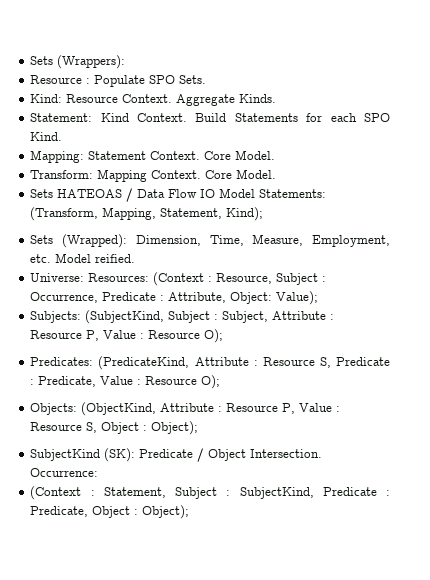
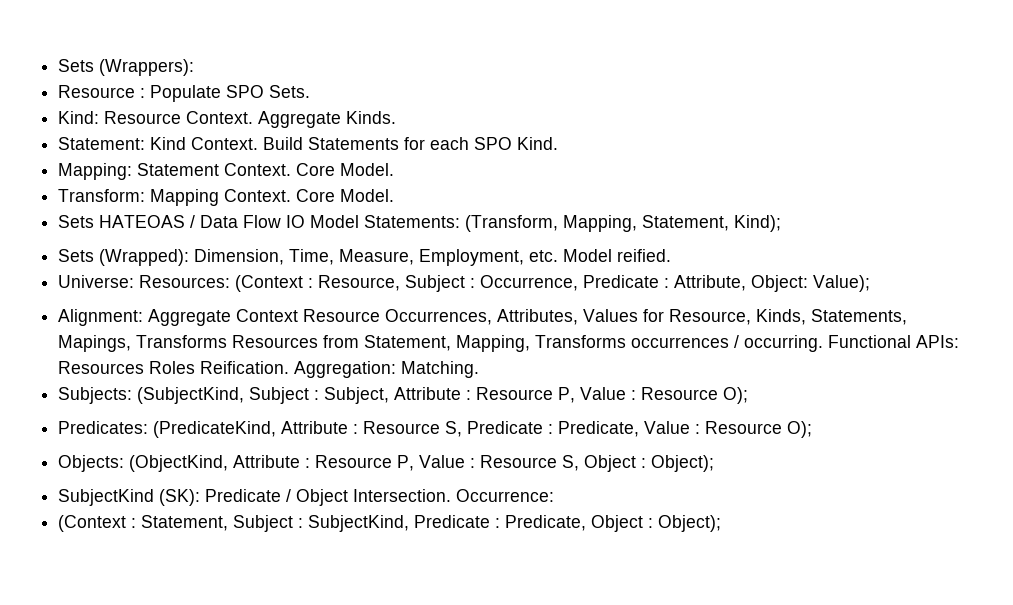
+ Alignment: Aggregate Context Resource Occurrences, Attributes, Values for Resource, Kinds, Statements, Mapings, Transforms Resources from Statement, Mapping, Transforms occurrences / occurring. Functional APIs: Resources Roles Reification. Aggregation: Matching.

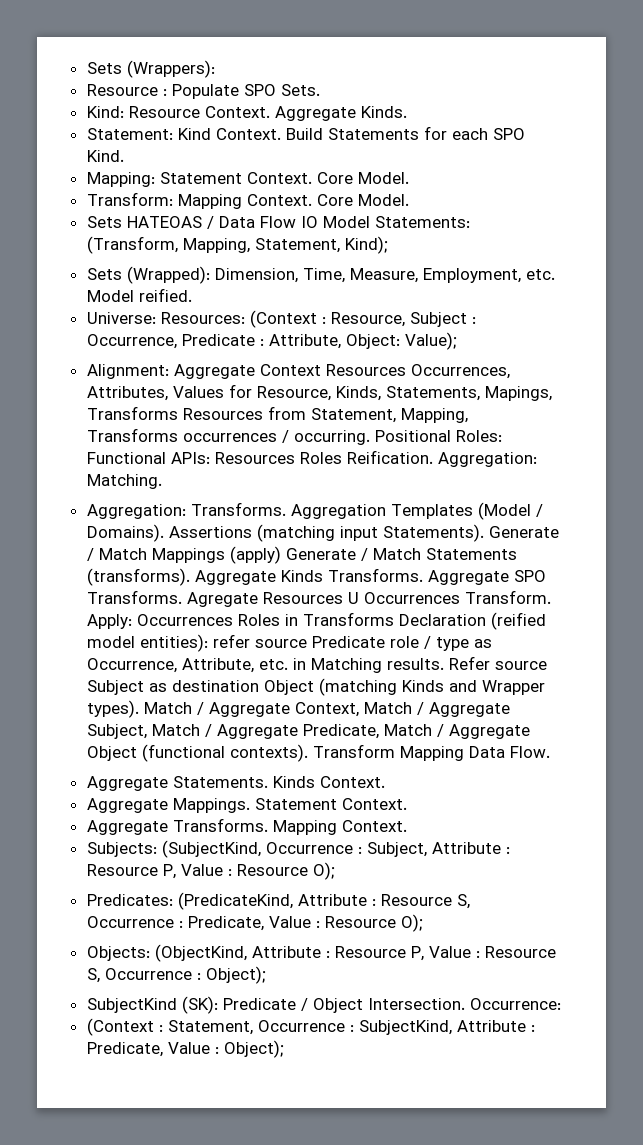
- Alignment: Aggregate Context Resource Occurrences, Attributes, Values for Resource, Kinds, Statements, Mapings, Transforms Resources from Statement, Mapping, Transforms occurrences / occurring.
+ Alignment: Aggregate Context Resources Occurrences, Attributes, Values for Resource, Kinds, Statements, Mapings, Transforms Resources from Statement, Mapping, Transforms occurrences / occurring.
- Functional APIs: Resources Roles Reification.
+ Positional Roles: Functional APIs: Resources Roles Reification.
+ Aggregation: Transforms. Aggregation Templates (Model / Domains). Assertions (matching input Statements). Generate / Match Mappings (apply) Generate / Match Statements (transforms). Aggregate Kinds Transforms. Aggregate SPO Transforms. Agregate Resources U Occurrences Transform. Apply: Occurrences Roles in Transforms Declaration (reified model entities): refer source Predicate role / type as Occurrence, Attribute, etc. in Matching results. Refer source Subject as destination Object (matching Kinds and Wrapper types). Match / Aggregate Context, Match / Aggregate Subject, Match / Aggregate Predicate, Match / Aggregate Object (functional contexts). Transform Mapping Data Flow.
+ Aggregate Statements. Kinds Context.
+ Aggregate Mappings. Statement Context.
+ Aggregate Transforms. Mapping Context.
- Subjects: (SubjectKind, Subject : Subject, Attribute : Resource P, Value : Resource O);
+ Subjects: (SubjectKind, Occurrence : Subject, Attribute : Resource P, Value : Resource O);
- Predicates: (PredicateKind, Attribute : Resource S, Predicate : Predicate, Value : Resource O);
+ Predicates: (PredicateKind, Attribute : Resource S, Occurrence : Predicate, Value : Resource O);
- Objects: (ObjectKind, Attribute : Resource P, Value : Resource S, Object : Object);
+ Objects: (ObjectKind, Attribute : Resource P, Value : Resource S, Occurrence : Object);
- (Context : Statement, Subject : SubjectKind, Predicate : Predicate, Object : Object);
+ (Context : Statement, Occurrence : SubjectKind, Attribute : Predicate, Value : Object);

